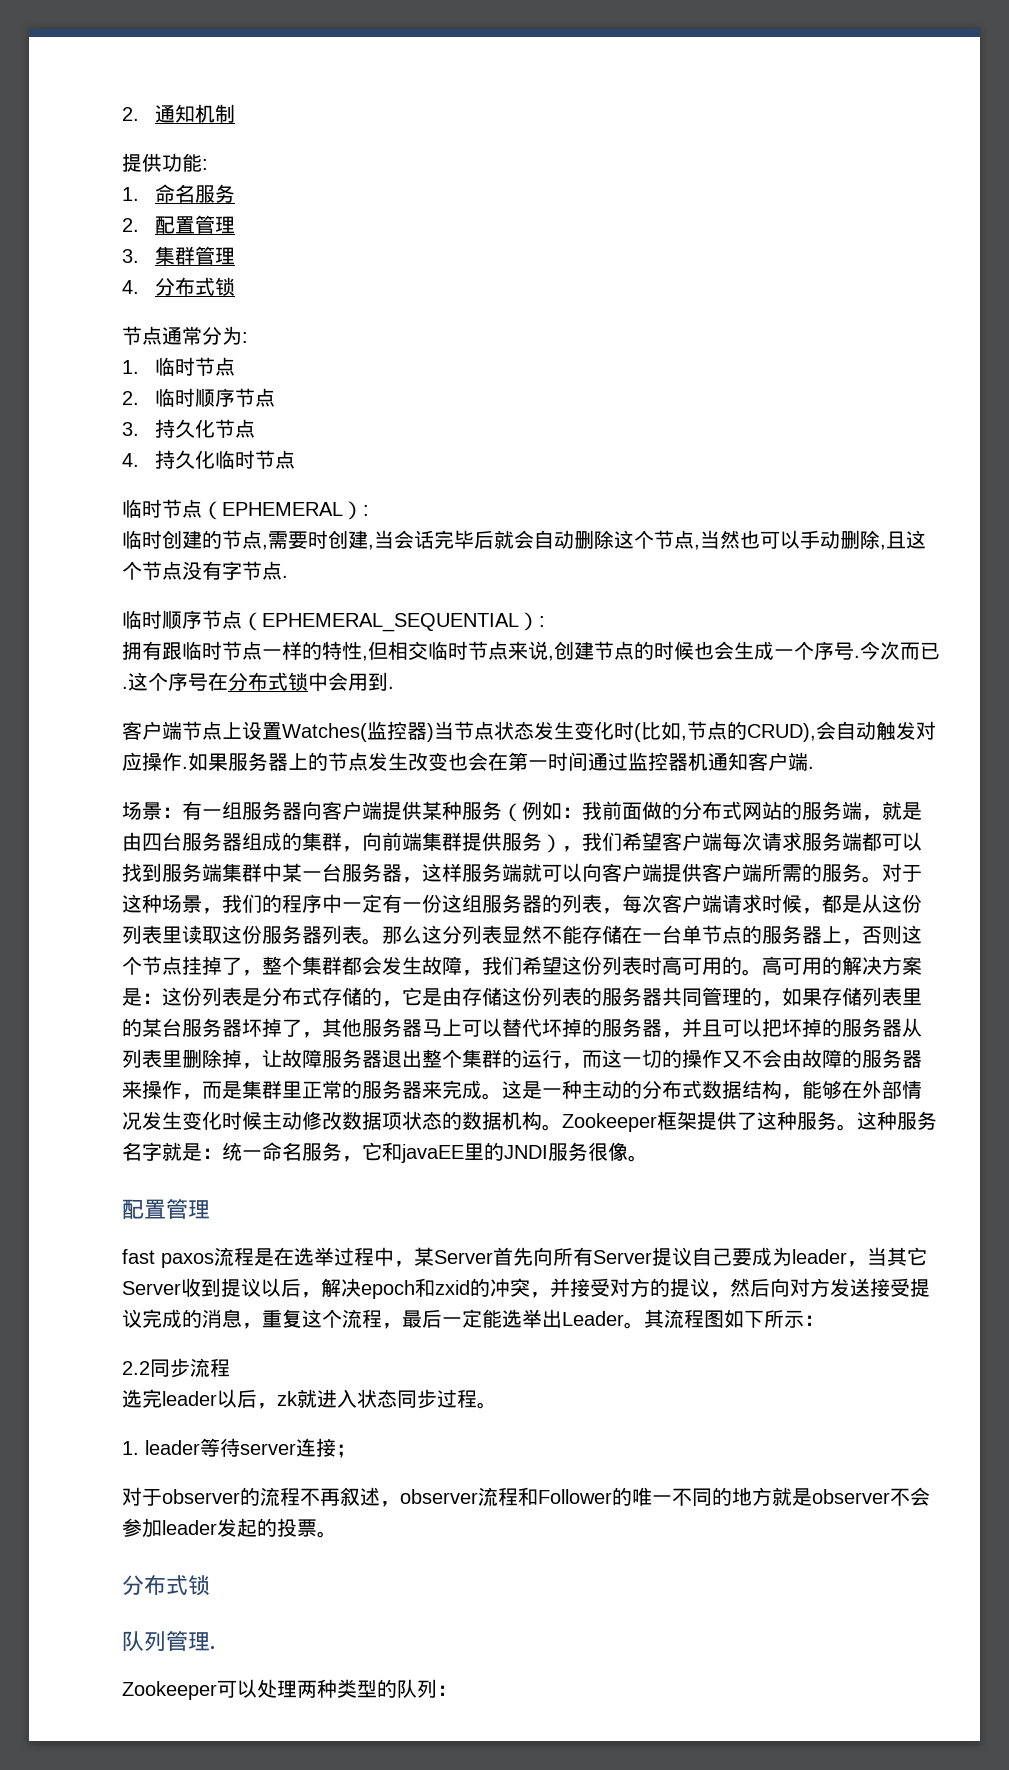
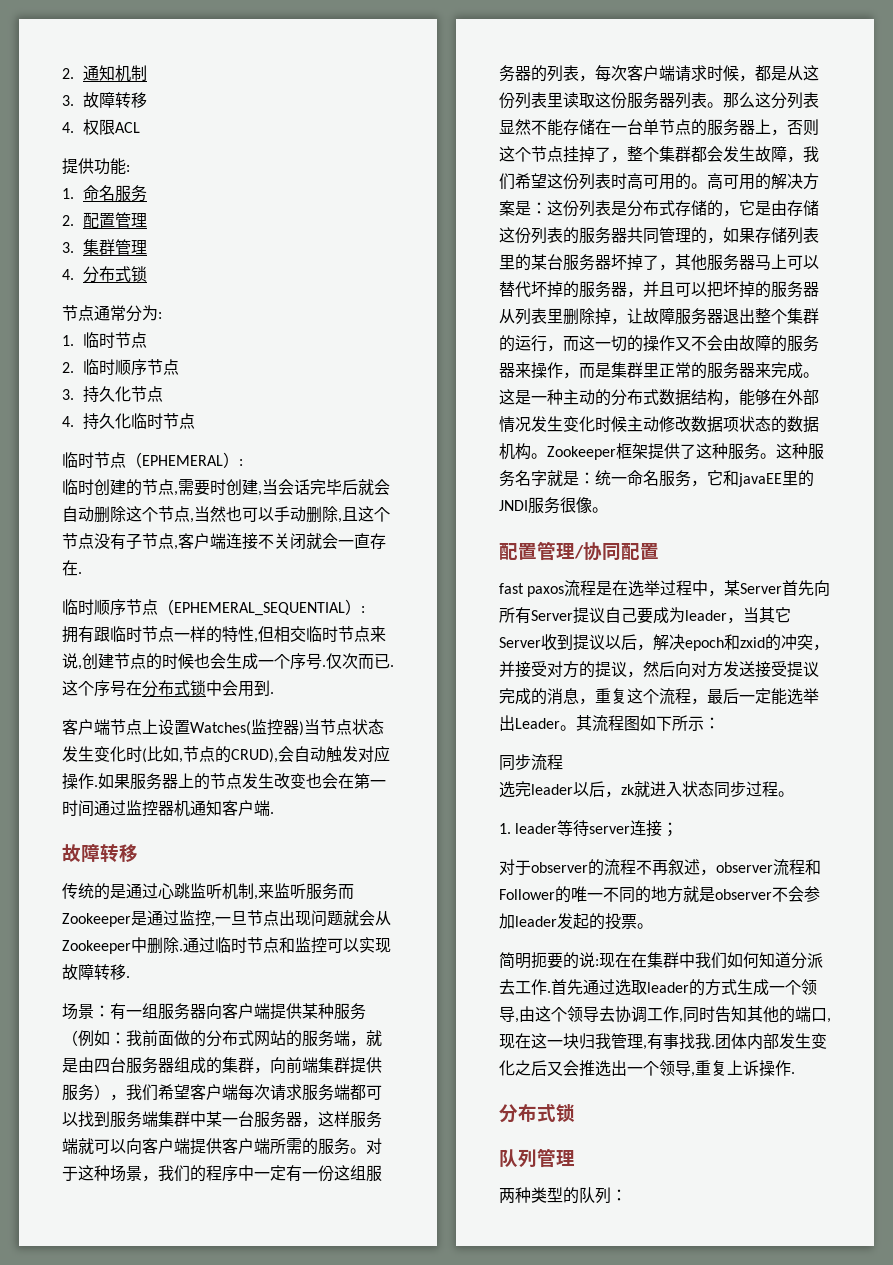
+ 3.故障转移
+ 4.权限ACL
- 临时创建的节点,需要时创建,当会话完毕后就会自动删除这个节点,当然也可以手动删除,且这个节点没有字节点.
+ 临时创建的节点,需要时创建,当会话完毕后就会自动删除这个节点,当然也可以手动删除,且这个节点没有子节点,客户端连接不关闭就会一直存在.
- 今次而已.
+ 仅次而已.
  如果服务器上的节点发生改变也会在第一时间通过监控器机通知客户端.
+ 故障转移
+ 传统的是通过心跳监听机制,来监听服务而Zookeeper是通过监控,一旦节点出现问题就会从Zookeeper中删除.通过临时节点和监控可以实现故障转移.
  这种服务名字就是：统一命名服务，它和javaEE里的JNDI服务很像。
- 配置管理
+ 配置管理/协同配置
- 2.2同步流程
+ 同步流程
+ 简明扼要的说:现在在集群中我们如何知道分派去工作.首先通过选取leader的方式生成一个领导,由这个领导去协调工作,同时告知其他的端口,现在这一块归我管理,有事找我.团体内部发生变化之后又会推选出一个领导,重复上诉操作.
- 队列管理.
- Zookeeper可以处理两种类型的队列：
+ 队列管理
+ 两种类型的队列：

